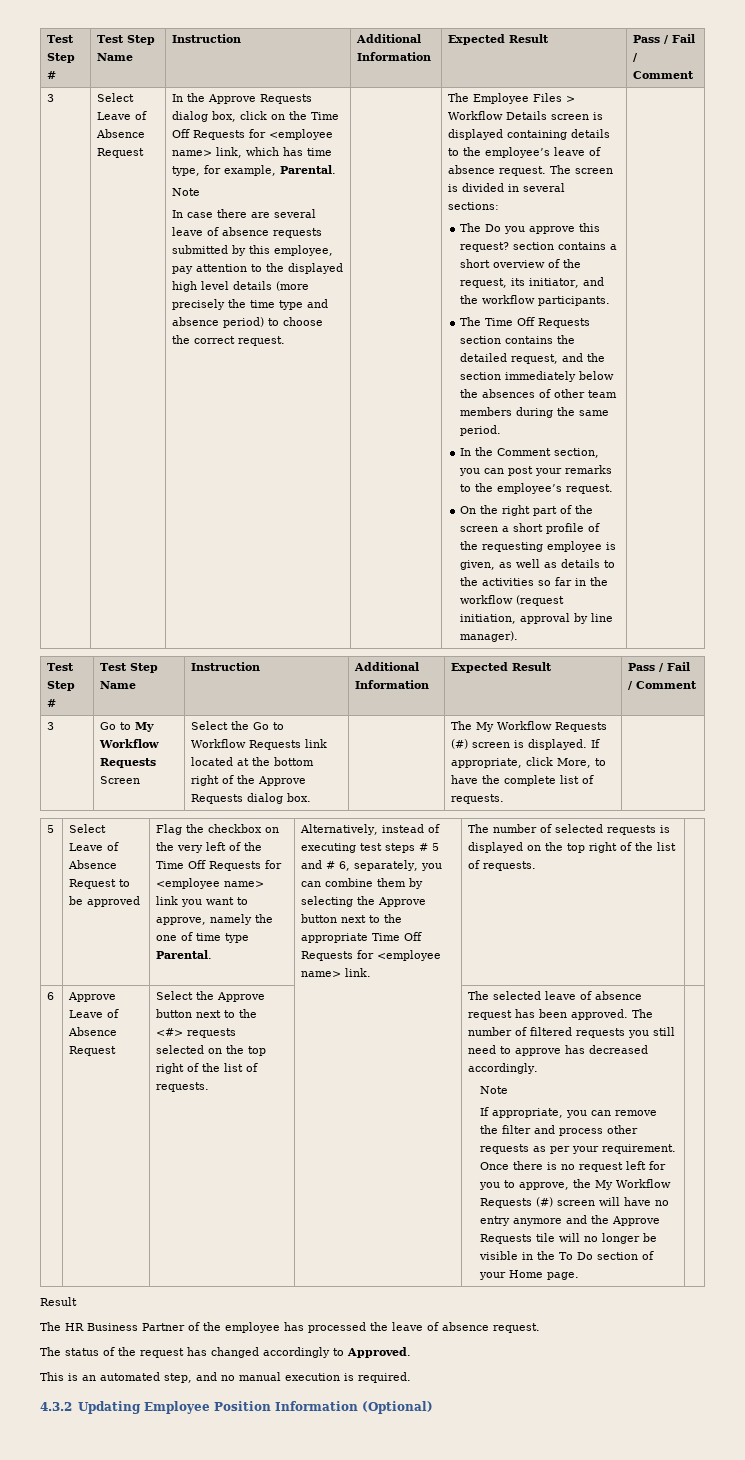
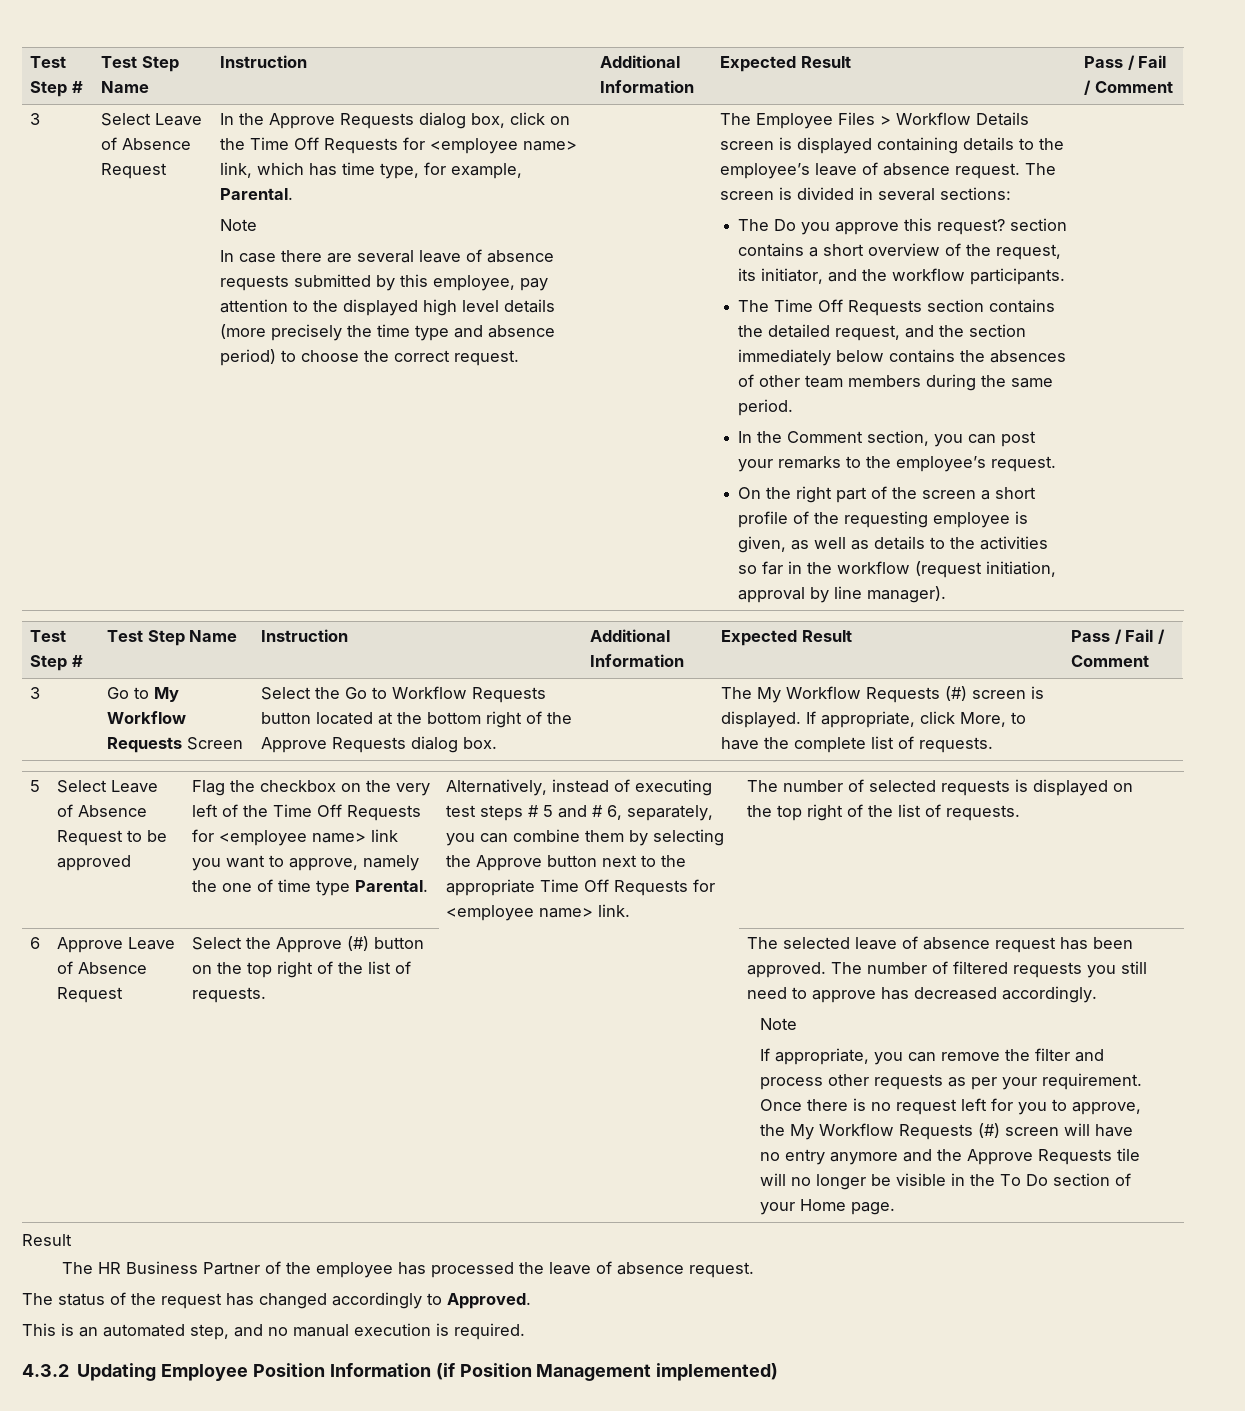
- The Time Off Requests section contains the detailed request, and the section immediately below the absences of other team members during the same period.
+ The Time Off Requests section contains the detailed request, and the section immediately below contains the absences of other team members during the same period.
- Select the Go to Workflow Requests link located at the bottom right of the Approve Requests dialog box.
+ Select the Go to Workflow Requests button located at the bottom right of the Approve Requests dialog box.
- Select the Approve button next to the <#> requests selected on the top right of the list of requests.
+ Select the Approve (#) button on the top right of the list of requests.
- 4.3.2 Updating Employee Position Information (Optional)
+ 4.3.2 Updating Employee Position Information (if Position Management implemented)

